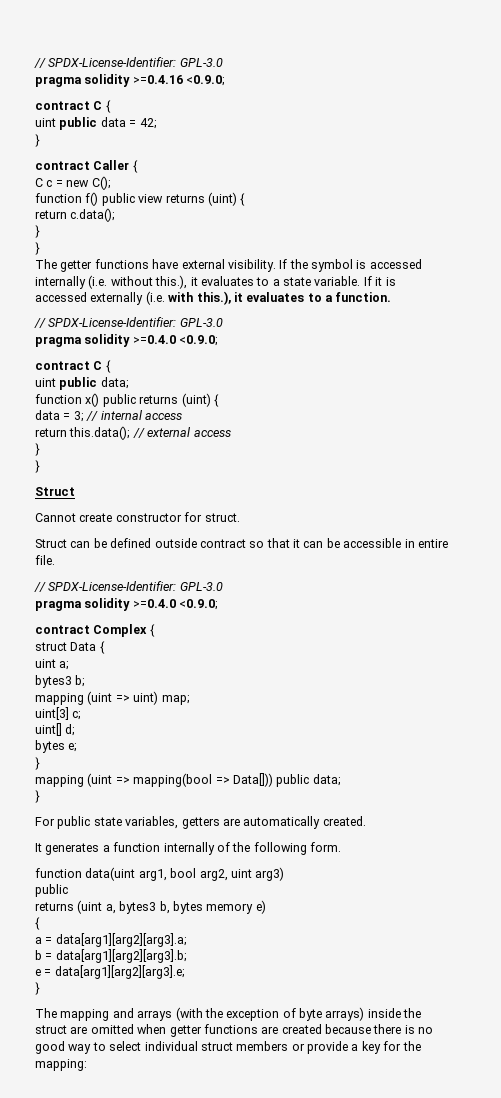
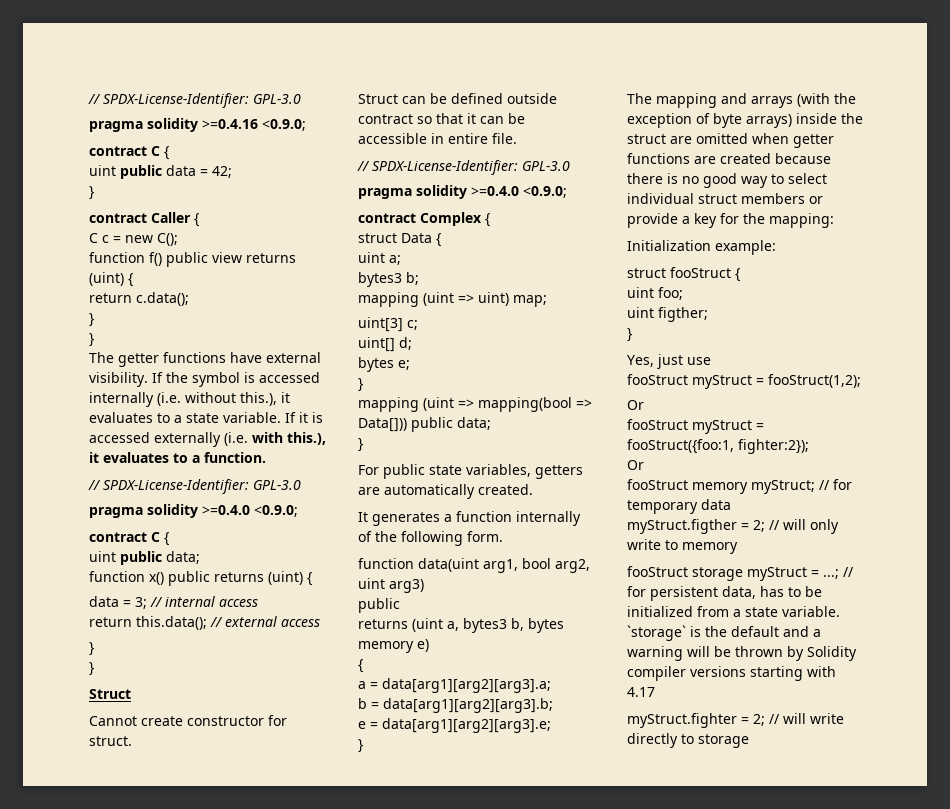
+ Initialization example:
+ struct fooStruct {
+ uint foo;
+ uint figther;
+ }
+ Yes, just use
+ fooStruct myStruct = fooStruct(1,2);
+ Or
+ fooStruct myStruct = fooStruct({foo:1, fighter:2});
+ Or
+ fooStruct memory myStruct; // for temporary data
+ myStruct.figther = 2; // will only write to memory
+ fooStruct storage myStruct = ...; // for persistent data, has to be initialized from a state variable. `storage` is the default and a warning will be thrown by Solidity compiler versions starting with 4.17
+ myStruct.fighter = 2; // will write directly to storage

